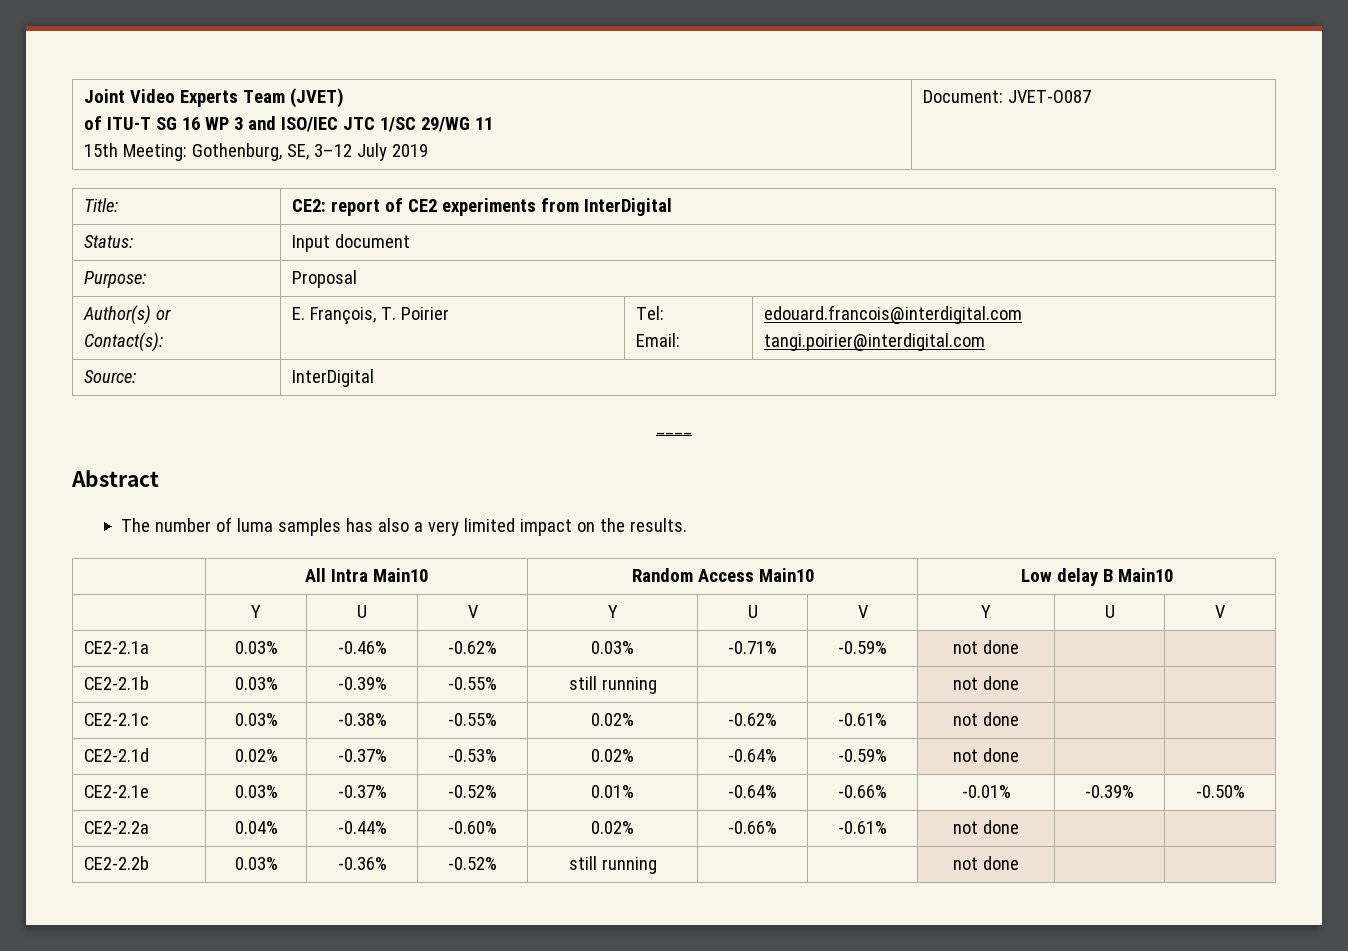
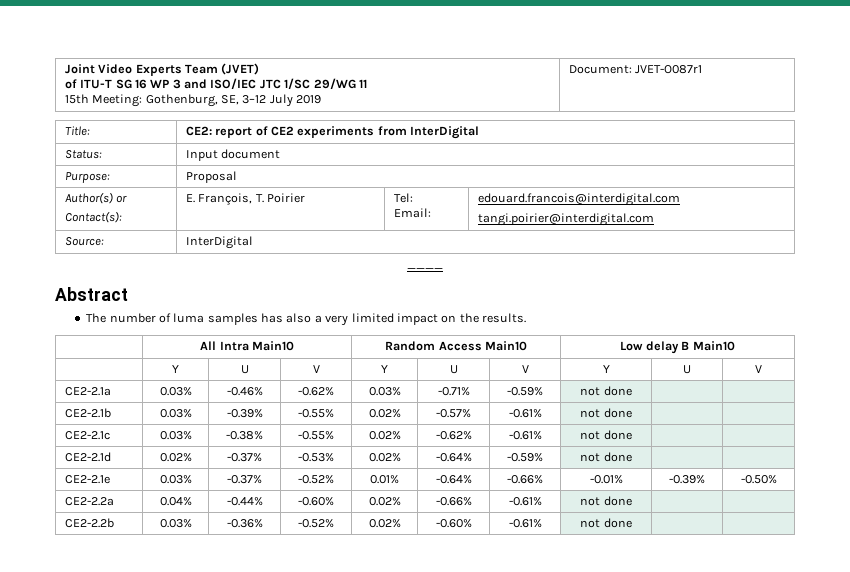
  Joint Video Experts Team (JVET)
  of ITU-T SG 16 WP 3 and ISO/IEC JTC 1/SC 29/WG 11
- 15th Meeting: Gothenburg, SE, 3–12 July 2019 | Document: JVET-O087
+ 15th Meeting: Gothenburg, SE, 3–12 July 2019 | Document: JVET-O087r1
- CE2-2.1b | 0.03% | -0.39% | -0.55% | still running | | | not done | |
+ CE2-2.1b | 0.03% | -0.39% | -0.55% | 0.02% | -0.57% | -0.61% | not done | |
- CE2-2.2b | 0.03% | -0.36% | -0.52% | still running | | | not done | |
+ CE2-2.2b | 0.03% | -0.36% | -0.52% | 0.02% | -0.60% | -0.61% | not done | |

